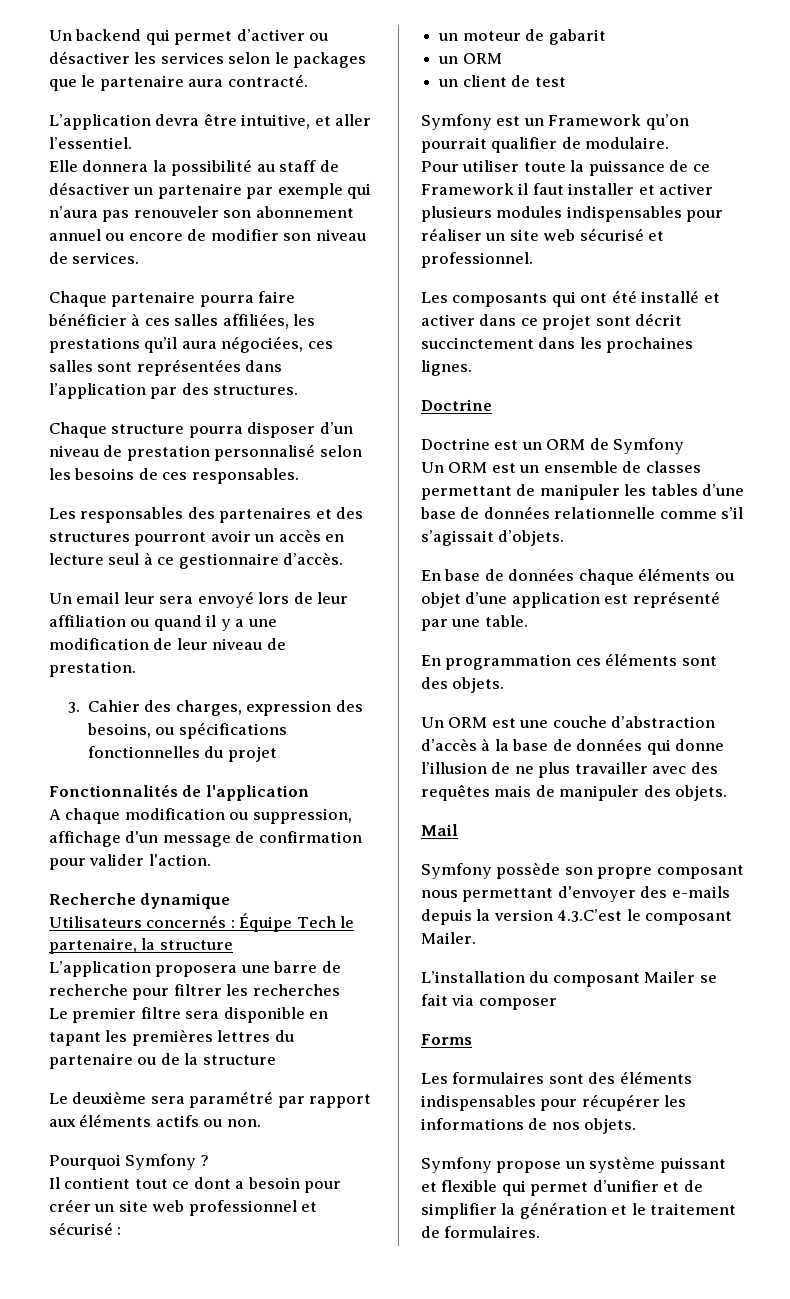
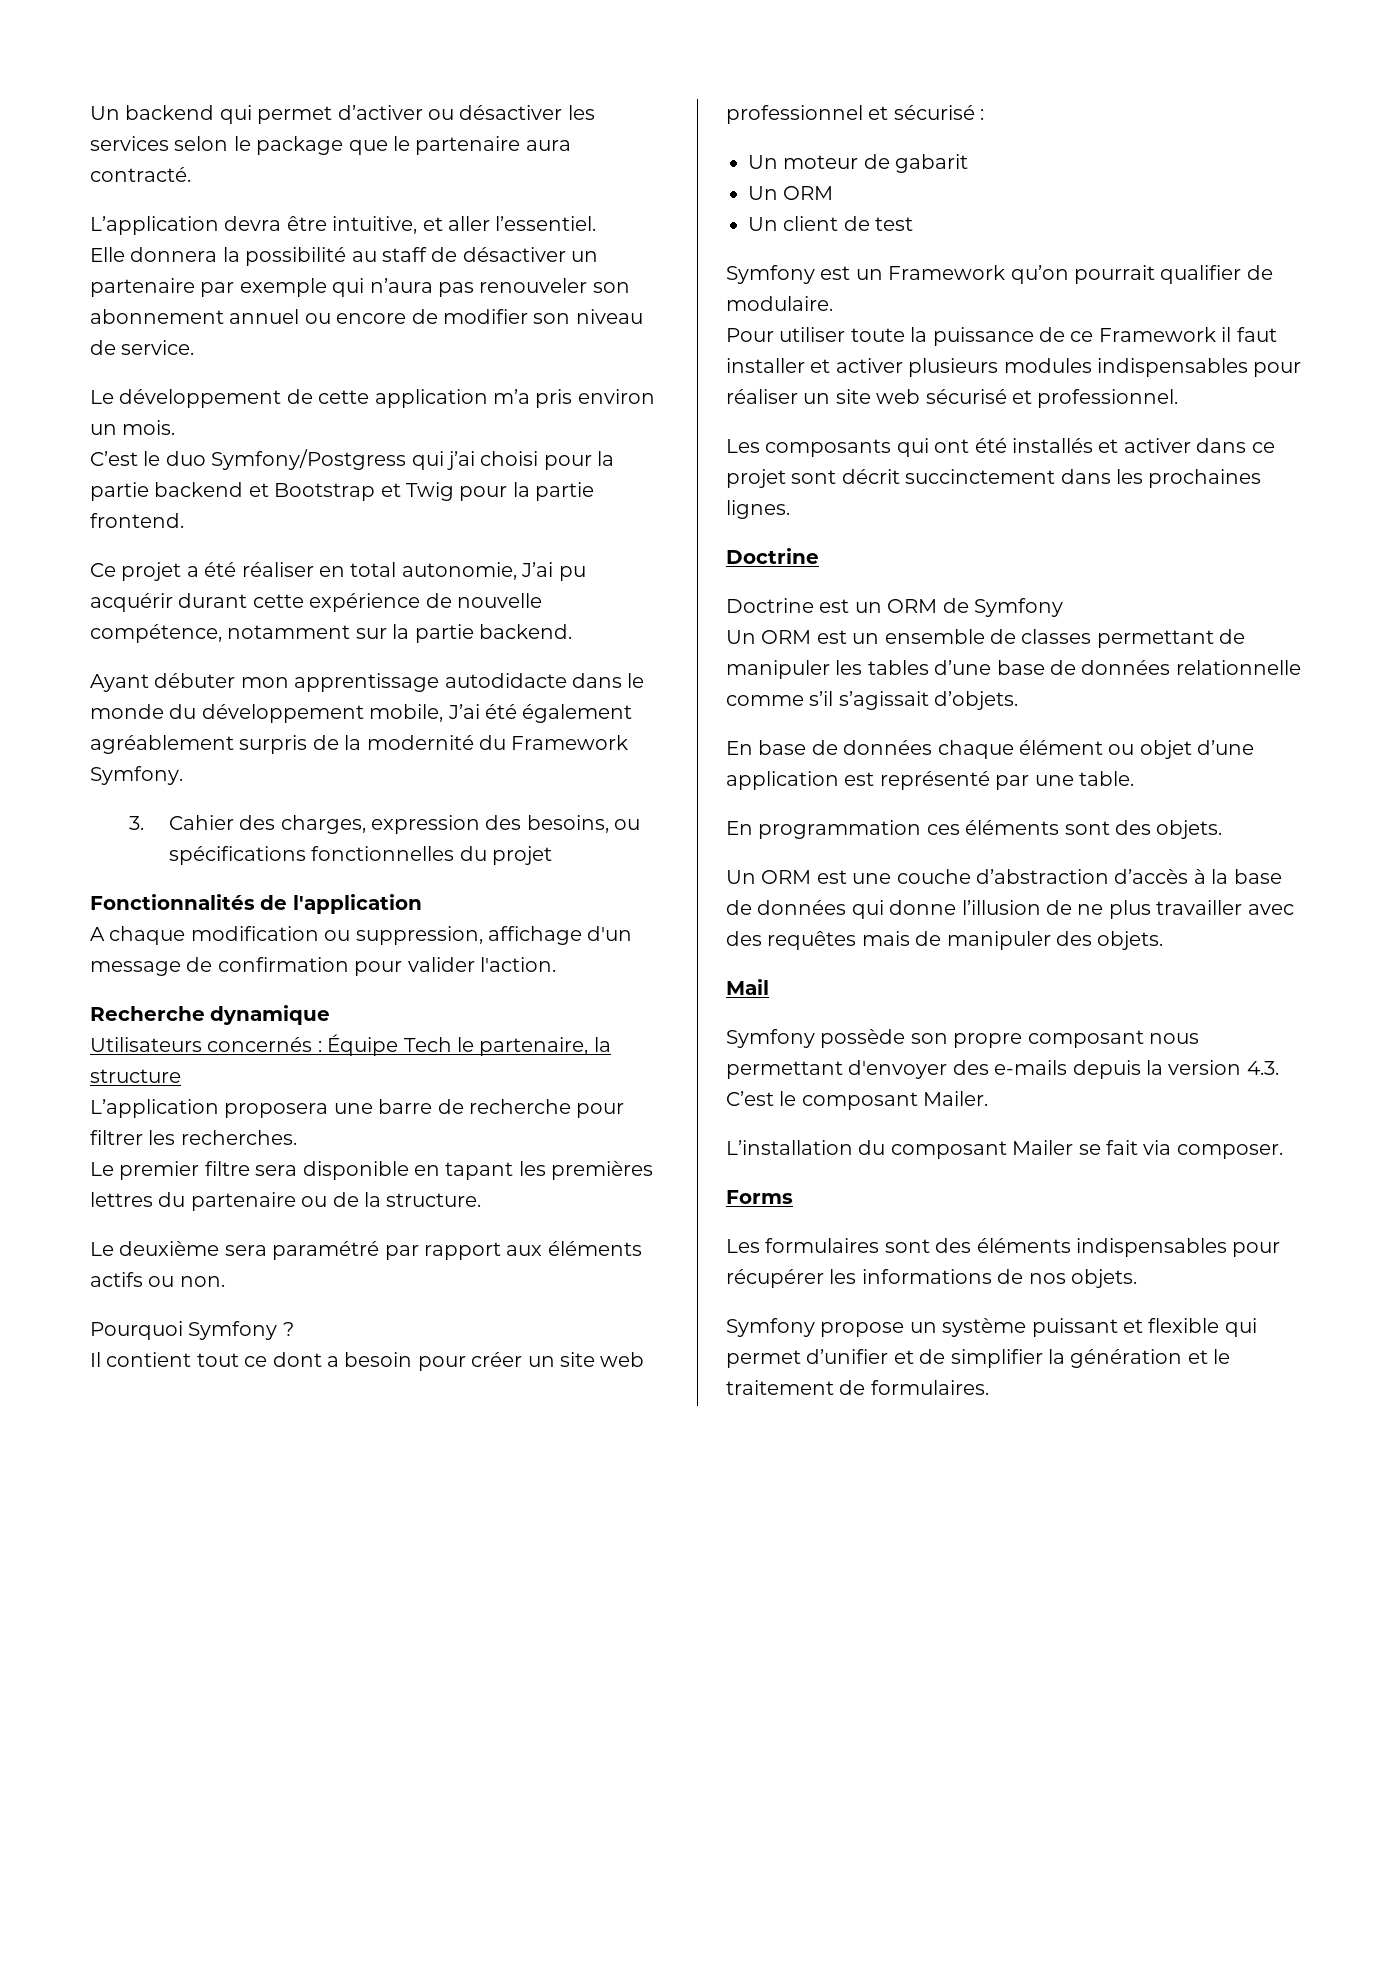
- Un backend qui permet d’activer ou désactiver les services selon le packages que le partenaire aura contracté.
+ Un backend qui permet d’activer ou désactiver les services selon le package que le partenaire aura contracté.
- Elle donnera la possibilité au staff de désactiver un partenaire par exemple qui n’aura pas renouveler son abonnement annuel ou encore de modifier son niveau de services.
- Chaque partenaire pourra faire bénéficier à ces salles affiliées, les prestations qu’il aura négociées, ces salles sont représentées dans l’application par des structures.
- Chaque structure pourra disposer d’un niveau de prestation personnalisé selon les besoins de ces responsables.
- Les responsables des partenaires et des structures pourront avoir un accès en lecture seul à ce gestionnaire d’accès.
- Un email leur sera envoyé lors de leur affiliation ou quand il y a une modification de leur niveau de prestation.
+ Elle donnera la possibilité au staff de désactiver un partenaire par exemple qui n’aura pas renouveler son abonnement annuel ou encore de modifier son niveau de service.
+ Le développement de cette application m’a pris environ un mois.
+ C’est le duo Symfony/Postgress qui j’ai choisi pour la partie backend et Bootstrap et Twig pour la partie frontend.
+ Ce projet a été réaliser en total autonomie, J’ai pu acquérir durant cette expérience de nouvelle compétence, notamment sur la partie backend.
+ Ayant débuter mon apprentissage autodidacte dans le monde du développement mobile, J’ai été également agréablement surpris de la modernité du Framework Symfony.
- L’application proposera une barre de recherche pour filtrer les recherches
+ L’application proposera une barre de recherche pour filtrer les recherches.
- Le premier filtre sera disponible en tapant les premières lettres du partenaire ou de la structure
+ Le premier filtre sera disponible en tapant les premières lettres du partenaire ou de la structure.
- un moteur de gabarit
- un ORM
+ Un moteur de gabarit
+ Un ORM
- un client de test
+ Un client de test
- Les composants qui ont été installé et activer dans ce projet sont décrit succinctement dans les prochaines lignes.
+ Les composants qui ont été installés et activer dans ce projet sont décrit succinctement dans les prochaines lignes.
- En base de données chaque éléments ou objet d’une application est représenté par une table.
+ En base de données chaque élément ou objet d’une application est représenté par une table.
- Symfony possède son propre composant nous permettant d'envoyer des e-mails depuis la version 4.3.C’est le composant Mailer.
+ Symfony possède son propre composant nous permettant d'envoyer des e-mails depuis la version 4.3. C’est le composant Mailer.
- L’installation du composant Mailer se fait via composer
+ L’installation du composant Mailer se fait via composer.

